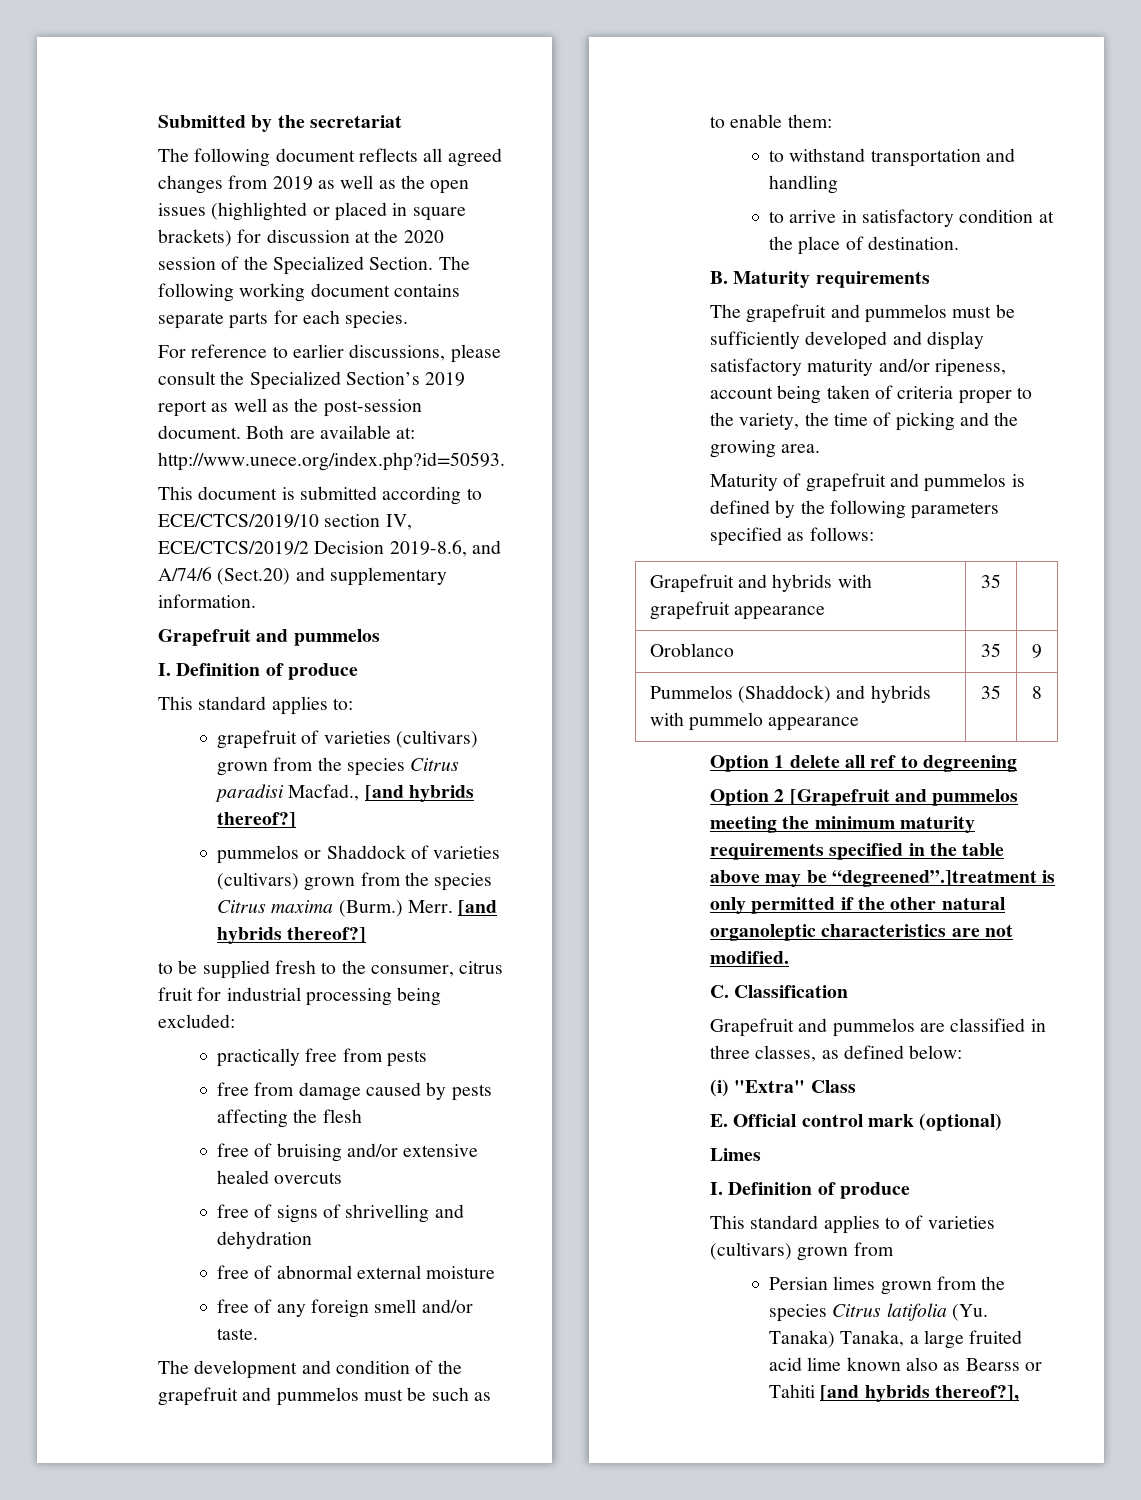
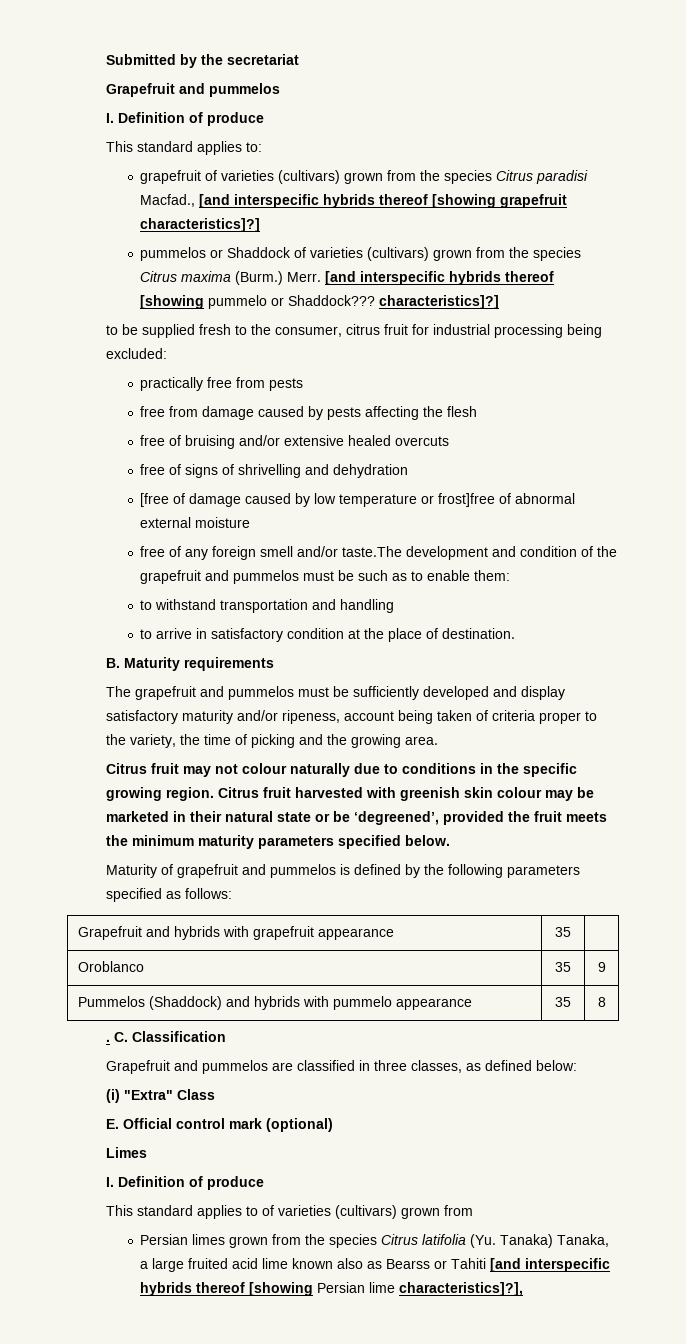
- The following document reflects all agreed changes from 2019 as well as the open issues (highlighted or placed in square brackets) for discussion at the 2020 session of the Specialized Section. The following working document contains separate parts for each species.
- For reference to earlier discussions, please consult the Specialized Section’s 2019 report as well as the post-session document. Both are available at: http://www.unece.org/index.php?id=50593.
- This document is submitted according to ECE/CTCS/2019/10 section IV, ECE/CTCS/2019/2 Decision 2019-8.6, and A/74/6 (Sect.20) and supplementary information.
- grapefruit of varieties (cultivars) grown from the species Citrus paradisi Macfad., [and hybrids thereof?]
+ grapefruit of varieties (cultivars) grown from the species Citrus paradisi Macfad., [and interspecific hybrids thereof [showing grapefruit characteristics]?]
- Merr. [and hybrids thereof?]
+ Merr. [and interspecific hybrids thereof [showing pummelo or Shaddock??? characteristics]?]
- free of abnormal external moisture
+ [free of damage caused by low temperature or frost]free of abnormal external moisture
- free of any foreign smell and/or taste.
- The development and condition of the grapefruit and pummelos must be such as to enable them:
+ free of any foreign smell and/or taste.The development and condition of the grapefruit and pummelos must be such as to enable them:
+ Citrus fruit may not colour naturally due to conditions in the specific growing region. Citrus fruit harvested with greenish skin colour may be marketed in their natural state or be ‘degreened’, provided the fruit meets the minimum maturity parameters specified below.
- Option 1 delete all ref to degreening
- Option 2 [Grapefruit and pummelos meeting the minimum maturity requirements specified in the table above may be “degreened”.]treatment is only permitted if the other natural organoleptic characteristics are not modified.
- C. Classification
+ . C. Classification
- Persian limes grown from the species Citrus latifolia (Yu. Tanaka) Tanaka, a large fruited acid lime known also as Bearss or Tahiti [and hybrids thereof?],
+ Persian limes grown from the species Citrus latifolia (Yu. Tanaka) Tanaka, a large fruited acid lime known also as Bearss or Tahiti [and interspecific hybrids thereof [showing Persian lime characteristics]?],

